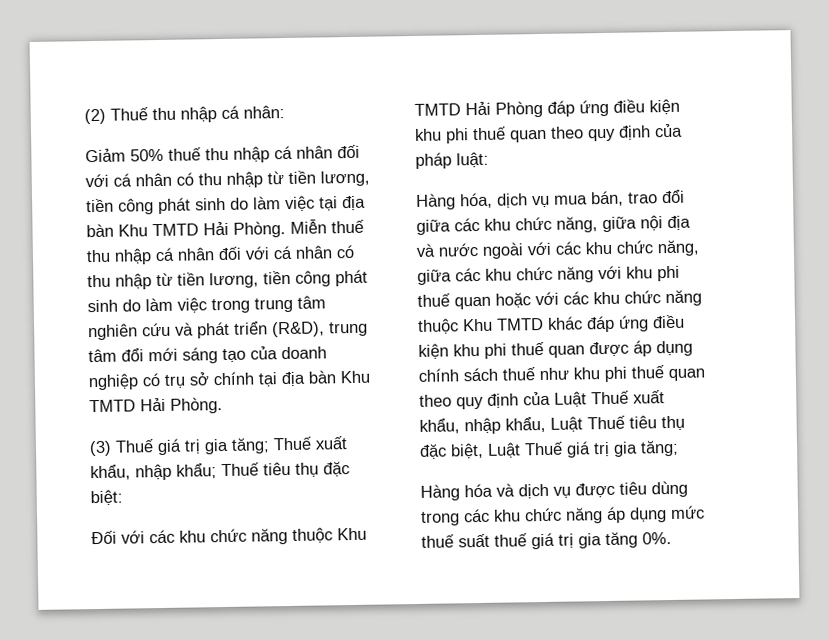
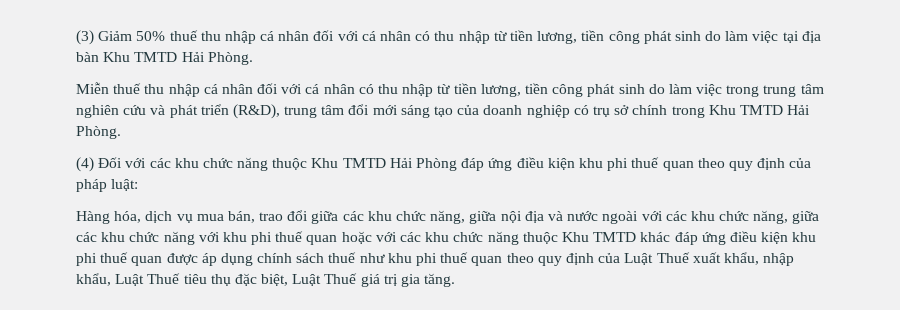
- (2) Thuế thu nhập cá nhân:
- Giảm 50% thuế thu nhập cá nhân đối với cá nhân có thu nhập từ tiền lương, tiền công phát sinh do làm việc tại địa bàn Khu TMTD Hải Phòng. Miễn thuế thu nhập cá nhân đối với cá nhân có thu nhập từ tiền lương, tiền công phát sinh do làm việc trong trung tâm nghiên cứu và phát triển (R&D), trung tâm đổi mới sáng tạo của doanh nghiệp có trụ sở chính tại địa bàn Khu TMTD Hải Phòng.
- (3) Thuế giá trị gia tăng; Thuế xuất khẩu, nhập khẩu; Thuế tiêu thụ đặc biệt:
- Đối với các khu chức năng thuộc Khu TMTD Hải Phòng đáp ứng điều kiện khu phi thuế quan theo quy định của pháp luật:
+ (3) Giảm 50% thuế thu nhập cá nhân đối với cá nhân có thu nhập từ tiền lương, tiền công phát sinh do làm việc tại địa bàn Khu TMTD Hải Phòng.
+ Miễn thuế thu nhập cá nhân đối với cá nhân có thu nhập từ tiền lương, tiền công phát sinh do làm việc trong trung tâm nghiên cứu và phát triển (R&D), trung tâm đổi mới sáng tạo của doanh nghiệp có trụ sở chính trong Khu TMTD Hải Phòng.
+ (4) Đối với các khu chức năng thuộc Khu TMTD Hải Phòng đáp ứng điều kiện khu phi thuế quan theo quy định của pháp luật:
- Hàng hóa, dịch vụ mua bán, trao đổi giữa các khu chức năng, giữa nội địa và nước ngoài với các khu chức năng, giữa các khu chức năng với khu phi thuế quan hoặc với các khu chức năng thuộc Khu TMTD khác đáp ứng điều kiện khu phi thuế quan được áp dụng chính sách thuế như khu phi thuế quan theo quy định của Luật Thuế xuất khẩu, nhập khẩu, Luật Thuế tiêu thụ đặc biệt, Luật Thuế giá trị gia tăng;
- Hàng hóa và dịch vụ được tiêu dùng trong các khu chức năng áp dụng mức thuế suất thuế giá trị gia tăng 0%.
+ Hàng hóa, dịch vụ mua bán, trao đổi giữa các khu chức năng, giữa nội địa và nước ngoài với các khu chức năng, giữa các khu chức năng với khu phi thuế quan hoặc với các khu chức năng thuộc Khu TMTD khác đáp ứng điều kiện khu phi thuế quan được áp dụng chính sách thuế như khu phi thuế quan theo quy định của Luật Thuế xuất khẩu, nhập khẩu, Luật Thuế tiêu thụ đặc biệt, Luật Thuế giá trị gia tăng.

